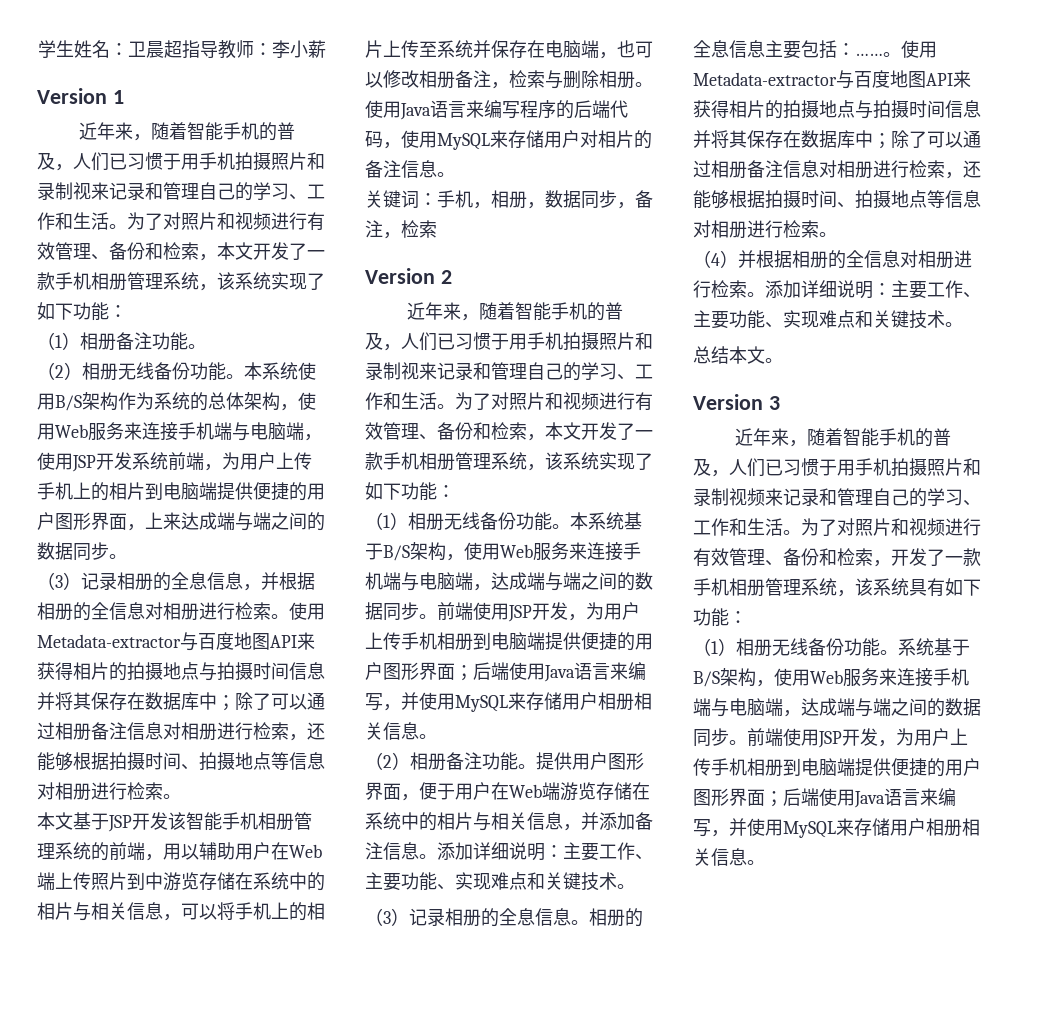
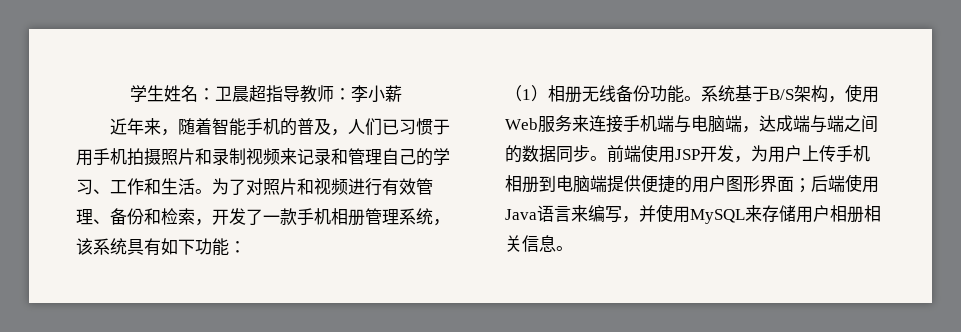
- Version 1
- 近年来，随着智能手机的普及，人们已习惯于用手机拍摄照片和录制视来记录和管理自己的学习、工作和生活。为了对照片和视频进行有效管理、备份和检索，本文开发了一款手机相册管理系统，该系统实现了如下功能：
- （1）相册备注功能。
- （2）相册无线备份功能。本系统使用B/S架构作为系统的总体架构，使用Web服务来连接手机端与电脑端，使用JSP开发系统前端，为用户上传手机上的相片到电脑端提供便捷的用户图形界面，上来达成端与端之间的数据同步。
- （3）记录相册的全息信息，并根据相册的全信息对相册进行检索。使用Metadata-extractor与百度地图API来获得相片的拍摄地点与拍摄时间信息并将其保存在数据库中；除了可以通过相册备注信息对相册进行检索，还能够根据拍摄时间、拍摄地点等信息对相册进行检索。
- 本文基于JSP开发该智能手机相册管理系统的前端，用以辅助用户在Web端上传照片到中游览存储在系统中的相片与相关信息，可以将手机上的相片上传至系统并保存在电脑端，也可以修改相册备注，检索与删除相册。使用Java语言来编写程序的后端代码，使用MySQL来存储用户对相片的备注信息。
- 关键词：手机，相册，数据同步，备注，检索
- Version 2
- 近年来，随着智能手机的普及，人们已习惯于用手机拍摄照片和录制视来记录和管理自己的学习、工作和生活。为了对照片和视频进行有效管理、备份和检索，本文开发了一款手机相册管理系统，该系统实现了如下功能：
- （1）相册无线备份功能。本系统基于B/S架构，使用Web服务来连接手机端与电脑端，达成端与端之间的数据同步。前端使用JSP开发，为用户上传手机相册到电脑端提供便捷的用户图形界面；后端使用Java语言来编写，并使用MySQL来存储用户相册相关信息。
- （2）相册备注功能。提供用户图形界面，便于用户在Web端游览存储在系统中的相片与相关信息，并添加备注信息。添加详细说明：主要工作、主要功能、实现难点和关键技术。
- （3）记录相册的全息信息。相册的全息信息主要包括：……。使用Metadata-extractor与百度地图API来获得相片的拍摄地点与拍摄时间信息并将其保存在数据库中；除了可以通过相册备注信息对相册进行检索，还能够根据拍摄时间、拍摄地点等信息对相册进行检索。
- （4）并根据相册的全信息对相册进行检索。添加详细说明：主要工作、主要功能、实现难点和关键技术。
- 总结本文。
- Version 3

